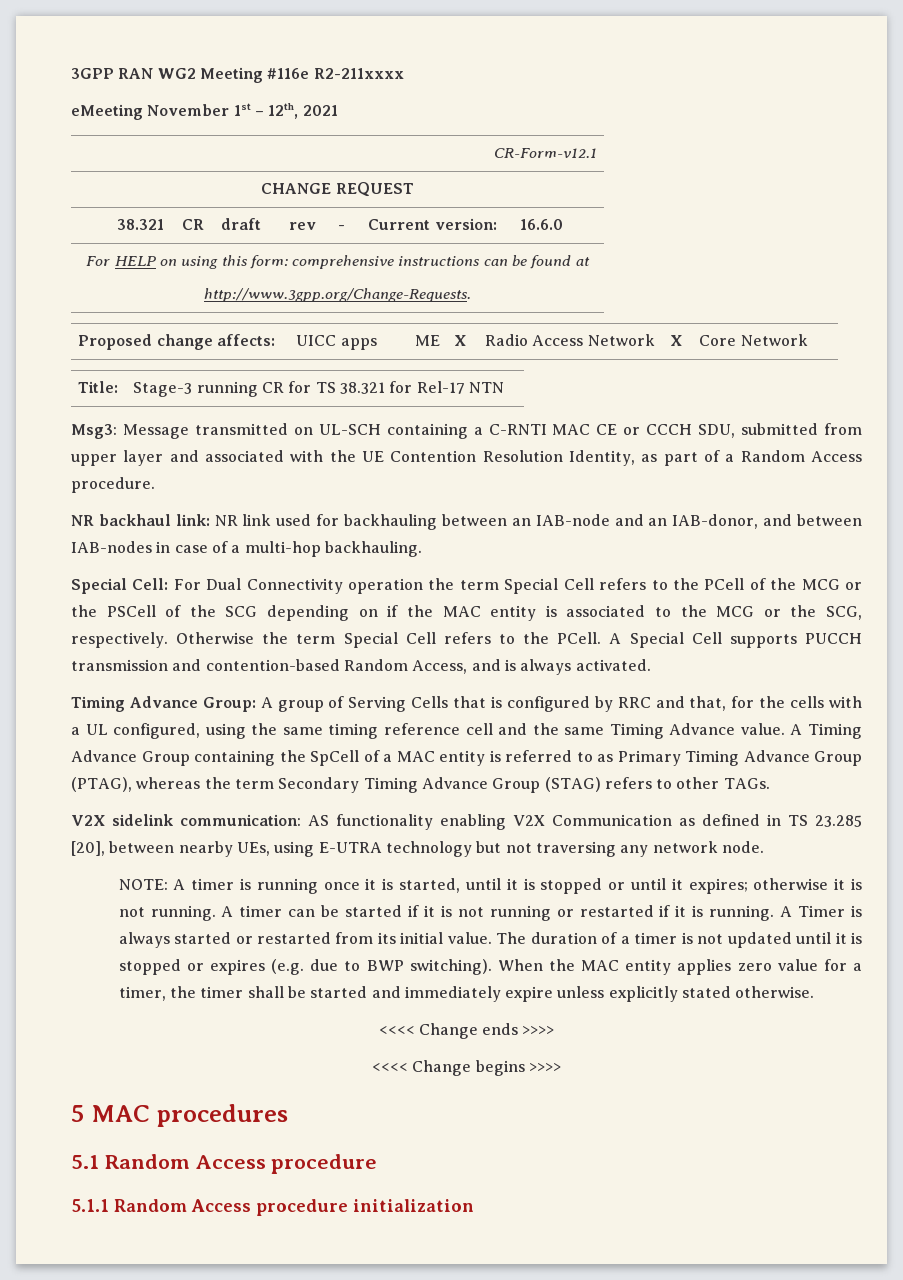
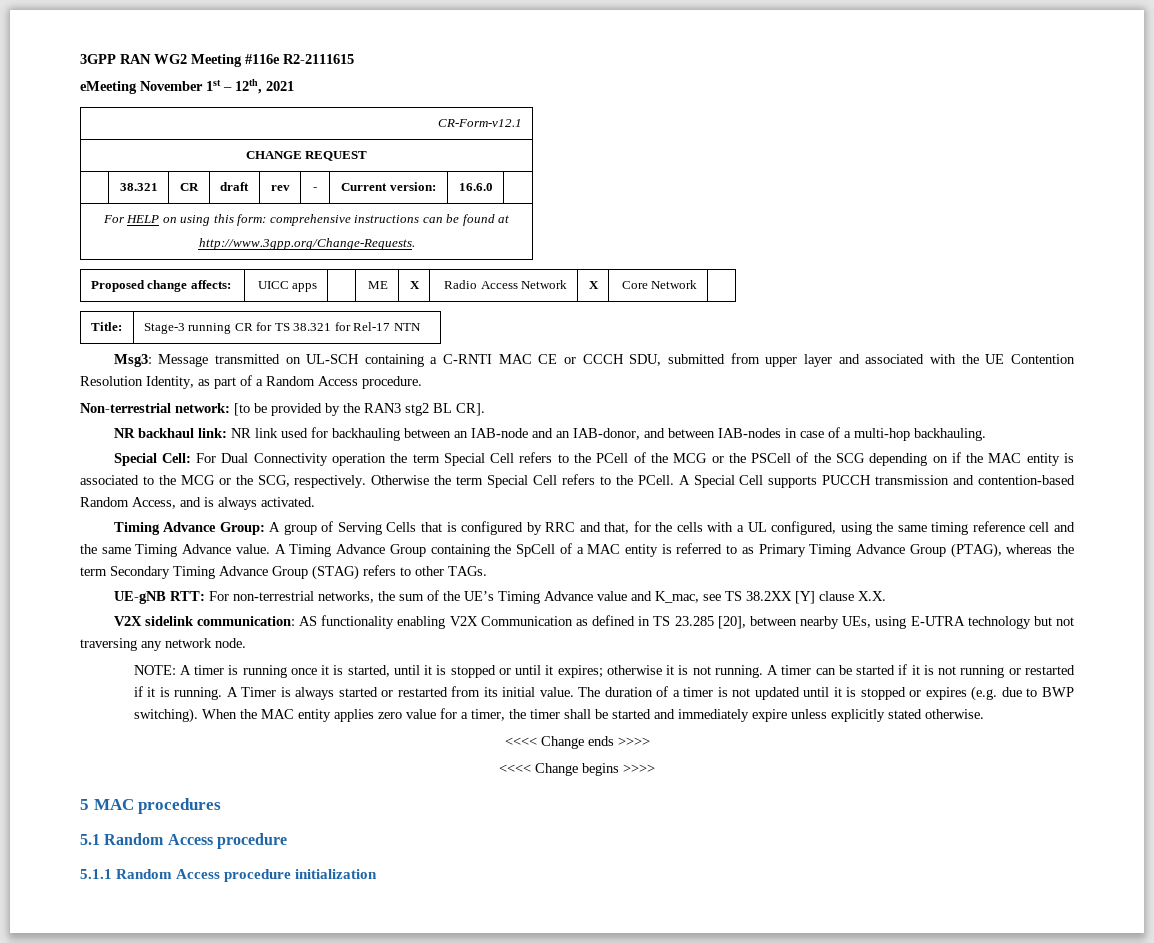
- 3GPP RAN WG2 Meeting #116e R2-211xxxx
+ 3GPP RAN WG2 Meeting #116e R2-2111615
+ Non-terrestrial network: [to be provided by the RAN3 stg2 BL CR].
+ UE-gNB RTT: For non-terrestrial networks, the sum of the UE’s Timing Advance value and K_mac, see TS 38.2XX [Y] clause X.X.

